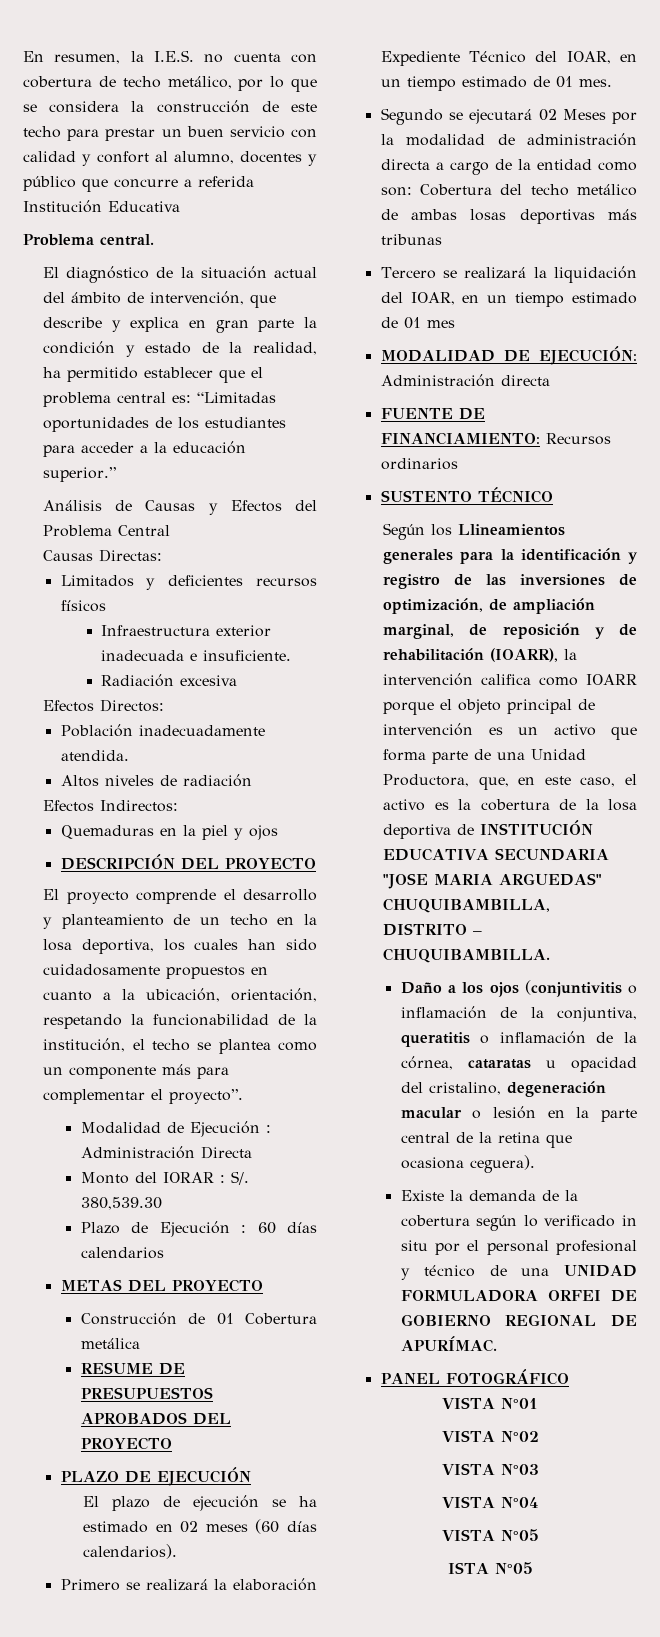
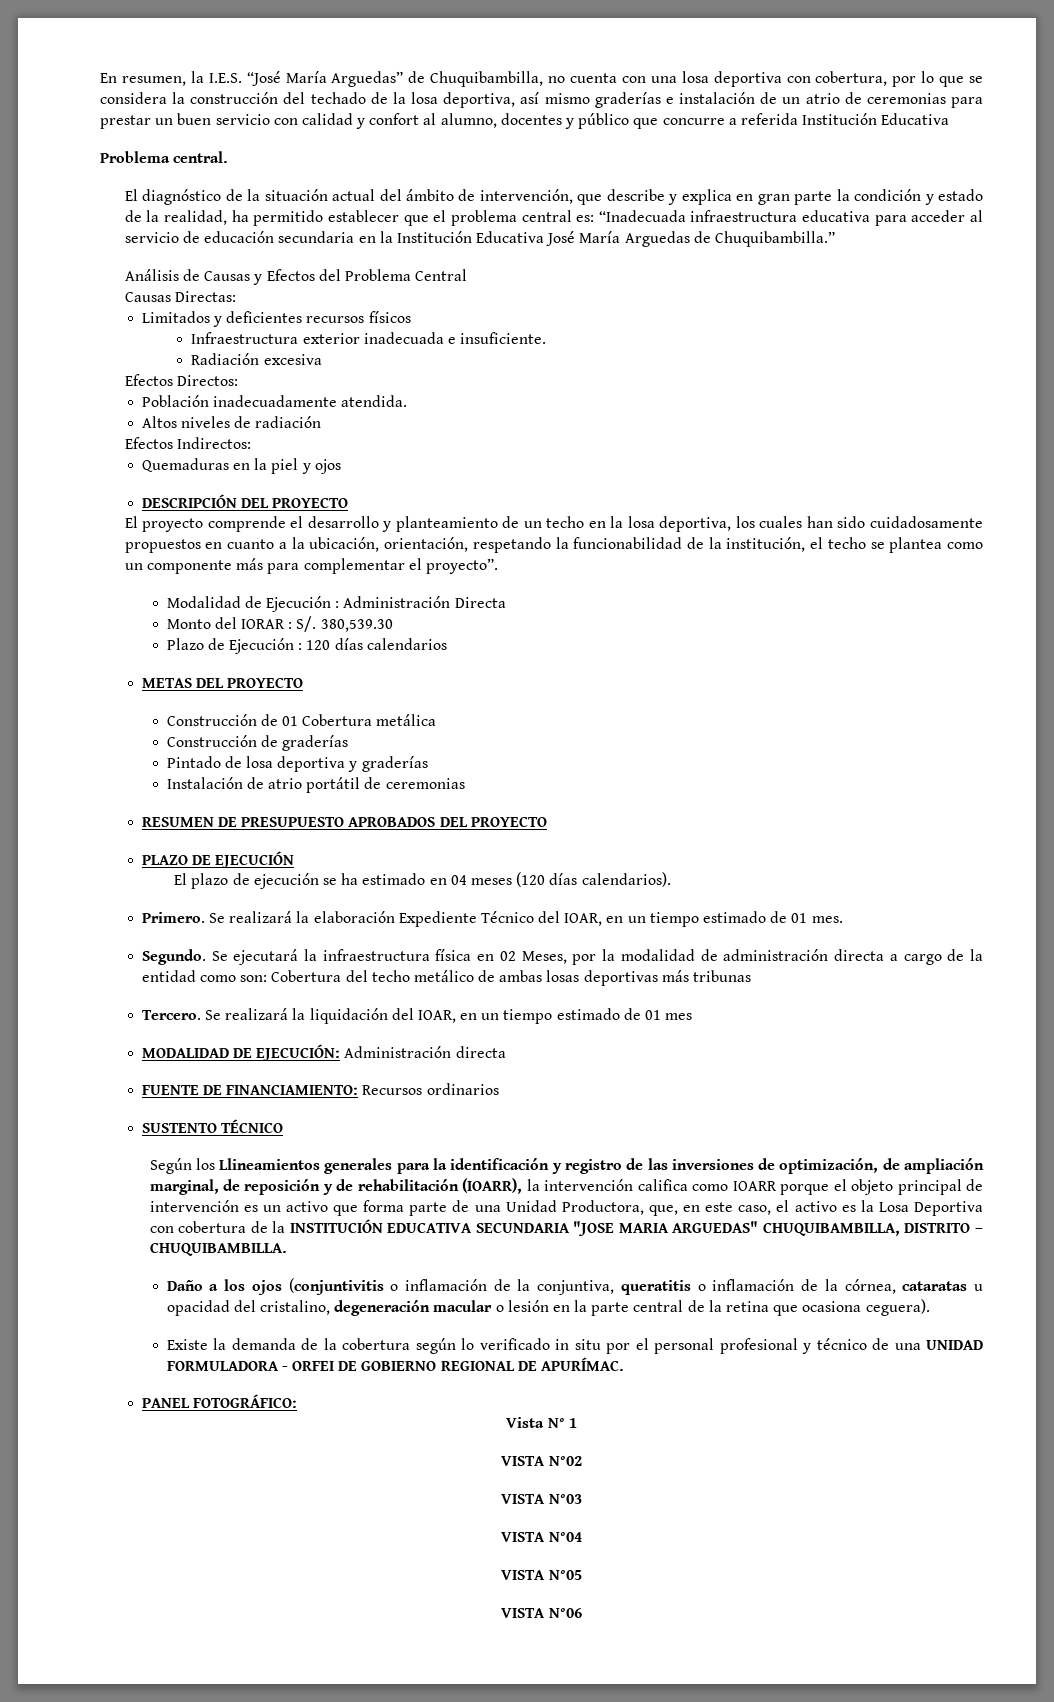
- En resumen, la I.E.S. no cuenta con cobertura de techo metálico, por lo que se considera la construcción de este techo para prestar un buen servicio con calidad y confort al alumno, docentes y público que concurre a referida Institución Educativa
+ En resumen, la I.E.S. “José María Arguedas” de Chuquibambilla, no cuenta con una losa deportiva con cobertura, por lo que se considera la construcción del techado de la losa deportiva, así mismo graderías e instalación de un atrio de ceremonias para prestar un buen servicio con calidad y confort al alumno, docentes y público que concurre a referida Institución Educativa
- El diagnóstico de la situación actual del ámbito de intervención, que describe y explica en gran parte la condición y estado de la realidad, ha permitido establecer que el problema central es: “Limitadas oportunidades de los estudiantes para acceder a la educación superior.”
+ El diagnóstico de la situación actual del ámbito de intervención, que describe y explica en gran parte la condición y estado de la realidad, ha permitido establecer que el problema central es: “Inadecuada infraestructura educativa para acceder al servicio de educación secundaria en la Institución Educativa José María Arguedas de Chuquibambilla.”
- Plazo de Ejecución : 60 días calendarios
+ Plazo de Ejecución : 120 días calendarios
- RESUME DE PRESUPUESTOS APROBADOS DEL PROYECTO
+ Construcción de graderías
+ Pintado de losa deportiva y graderías
+ Instalación de atrio portátil de ceremonias
+ RESUMEN DE PRESUPUESTO APROBADOS DEL PROYECTO
- El plazo de ejecución se ha estimado en 02 meses (60 días calendarios).
+ El plazo de ejecución se ha estimado en 04 meses (120 días calendarios).
- Primero se realizará la elaboración Expediente Técnico del IOAR, en un tiempo estimado de 01 mes.
+ Primero. Se realizará la elaboración Expediente Técnico del IOAR, en un tiempo estimado de 01 mes.
- Segundo se ejecutará 02 Meses por la modalidad de administración directa a cargo de la entidad como son: Cobertura del techo metálico de ambas losas deportivas más tribunas
+ Segundo. Se ejecutará la infraestructura física en 02 Meses, por la modalidad de administración directa a cargo de la entidad como son: Cobertura del techo metálico de ambas losas deportivas más tribunas
- Tercero se realizará la liquidación del IOAR, en un tiempo estimado de 01 mes
+ Tercero. Se realizará la liquidación del IOAR, en un tiempo estimado de 01 mes
- Según los Llineamientos generales para la identificación y registro de las inversiones de optimización, de ampliación marginal, de reposición y de rehabilitación (IOARR), la intervención califica como IOARR porque el objeto principal de intervención es un activo que forma parte de una Unidad Productora, que, en este caso, el activo es la cobertura de la losa deportiva de INSTITUCIÓN EDUCATIVA SECUNDARIA "JOSE MARIA ARGUEDAS" CHUQUIBAMBILLA, DISTRITO – CHUQUIBAMBILLA.
+ Según los Llineamientos generales para la identificación y registro de las inversiones de optimización, de ampliación marginal, de reposición y de rehabilitación (IOARR), la intervención califica como IOARR porque el objeto principal de intervención es un activo que forma parte de una Unidad Productora, que, en este caso, el activo es la Losa Deportiva con cobertura de la INSTITUCIÓN EDUCATIVA SECUNDARIA "JOSE MARIA ARGUEDAS" CHUQUIBAMBILLA, DISTRITO – CHUQUIBAMBILLA.
- Existe la demanda de la cobertura según lo verificado in situ por el personal profesional y técnico de una UNIDAD FORMULADORA ORFEI DE GOBIERNO REGIONAL DE APURÍMAC.
+ Existe la demanda de la cobertura según lo verificado in situ por el personal profesional y técnico de una UNIDAD FORMULADORA - ORFEI DE GOBIERNO REGIONAL DE APURÍMAC.
- PANEL FOTOGRÁFICO
- VISTA N°01
+ PANEL FOTOGRÁFICO:
+ Vista N° 1
- ISTA N°05
+ VISTA N°06

